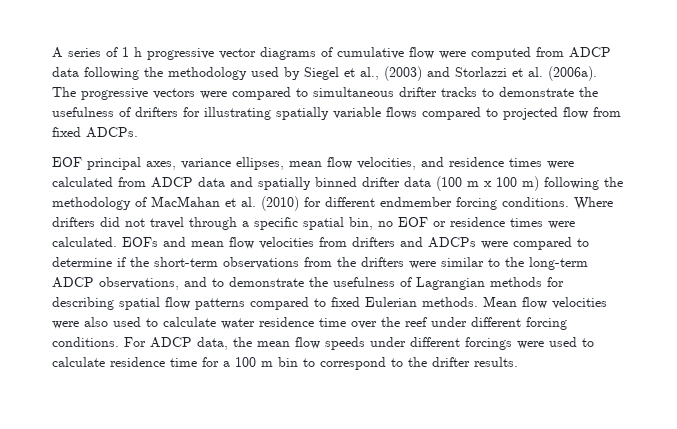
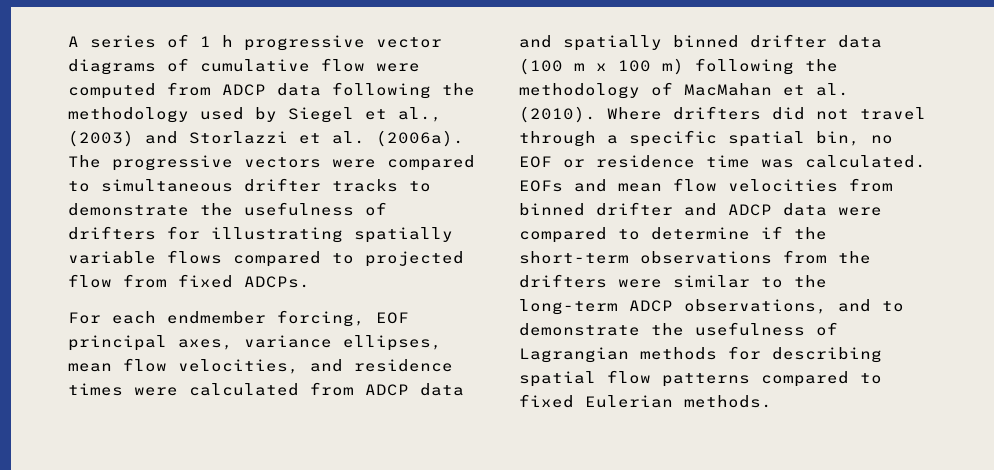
- EOF principal axes, variance ellipses, mean flow velocities, and residence times were calculated from ADCP data and spatially binned drifter data (100 m x 100 m) following the methodology of MacMahan et al. (2010) for different endmember forcing conditions.
+ For each endmember forcing, EOF principal axes, variance ellipses, mean flow velocities, and residence times were calculated from ADCP data and spatially binned drifter data (100 m x 100 m) following the methodology of MacMahan et al. (2010).
- Where drifters did not travel through a specific spatial bin, no EOF or residence times were calculated.
+ Where drifters did not travel through a specific spatial bin, no EOF or residence time was calculated.
- EOFs and mean flow velocities from drifters and ADCPs were compared to determine if the short-term observations from the drifters were similar to the long-term ADCP observations, and to demonstrate the usefulness of Lagrangian methods for describing spatial flow patterns compared to fixed Eulerian methods. Mean flow velocities were also used to calculate water residence time over the reef under different forcing conditions. For ADCP data, the mean flow speeds under different forcings were used to calculate residence time for a 100 m bin to correspond to the drifter results.
+ EOFs and mean flow velocities from binned drifter and ADCP data were compared to determine if the short-term observations from the drifters were similar to the long-term ADCP observations, and to demonstrate the usefulness of Lagrangian methods for describing spatial flow patterns compared to fixed Eulerian methods.

